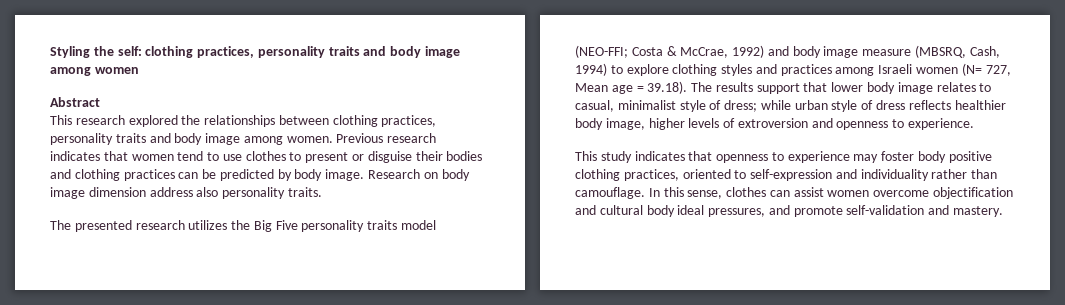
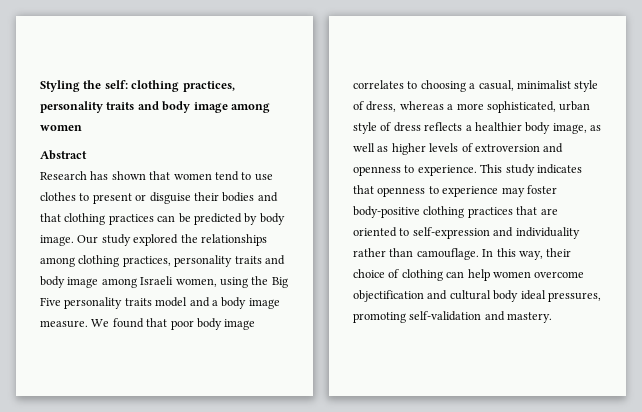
- This research explored the relationships between clothing practices, personality traits and body image among women. Previous research indicates that women tend to use clothes to present or disguise their bodies and clothing practices can be predicted by body image.
+ Research has shown that women tend to use clothes to present or disguise their bodies and that clothing practices can be predicted by body image.
- Research on body image dimension address also personality traits.
- The presented research utilizes the Big Five personality traits model (NEO-FFI; Costa & McCrae, 1992) and body image measure (MBSRQ, Cash, 1994) to explore clothing styles and practices among Israeli women (N= 727, Mean age = 39.18). The results support that lower body image relates to casual, minimalist style of dress; while urban style of dress reflects healthier body image, higher levels of extroversion and openness to experience.
- This study indicates that openness to experience may foster body positive clothing practices, oriented to self-expression and individuality rather than camouflage.
+ Our study explored the relationships among clothing practices, personality traits and body image among Israeli women, using the Big Five personality traits model and a body image measure. We found that poor body image correlates to choosing a casual, minimalist style of dress, whereas a more sophisticated, urban style of dress reflects a healthier body image, as well as higher levels of extroversion and openness to experience. This study indicates that openness to experience may foster body-positive clothing practices that are oriented to self-expression and individuality rather than camouflage.
- In this sense, clothes can assist women overcome objectification and cultural body ideal pressures, and promote self-validation and mastery.
+ In this way, their choice of clothing can help women overcome objectification and cultural body ideal pressures, promoting self-validation and mastery.

